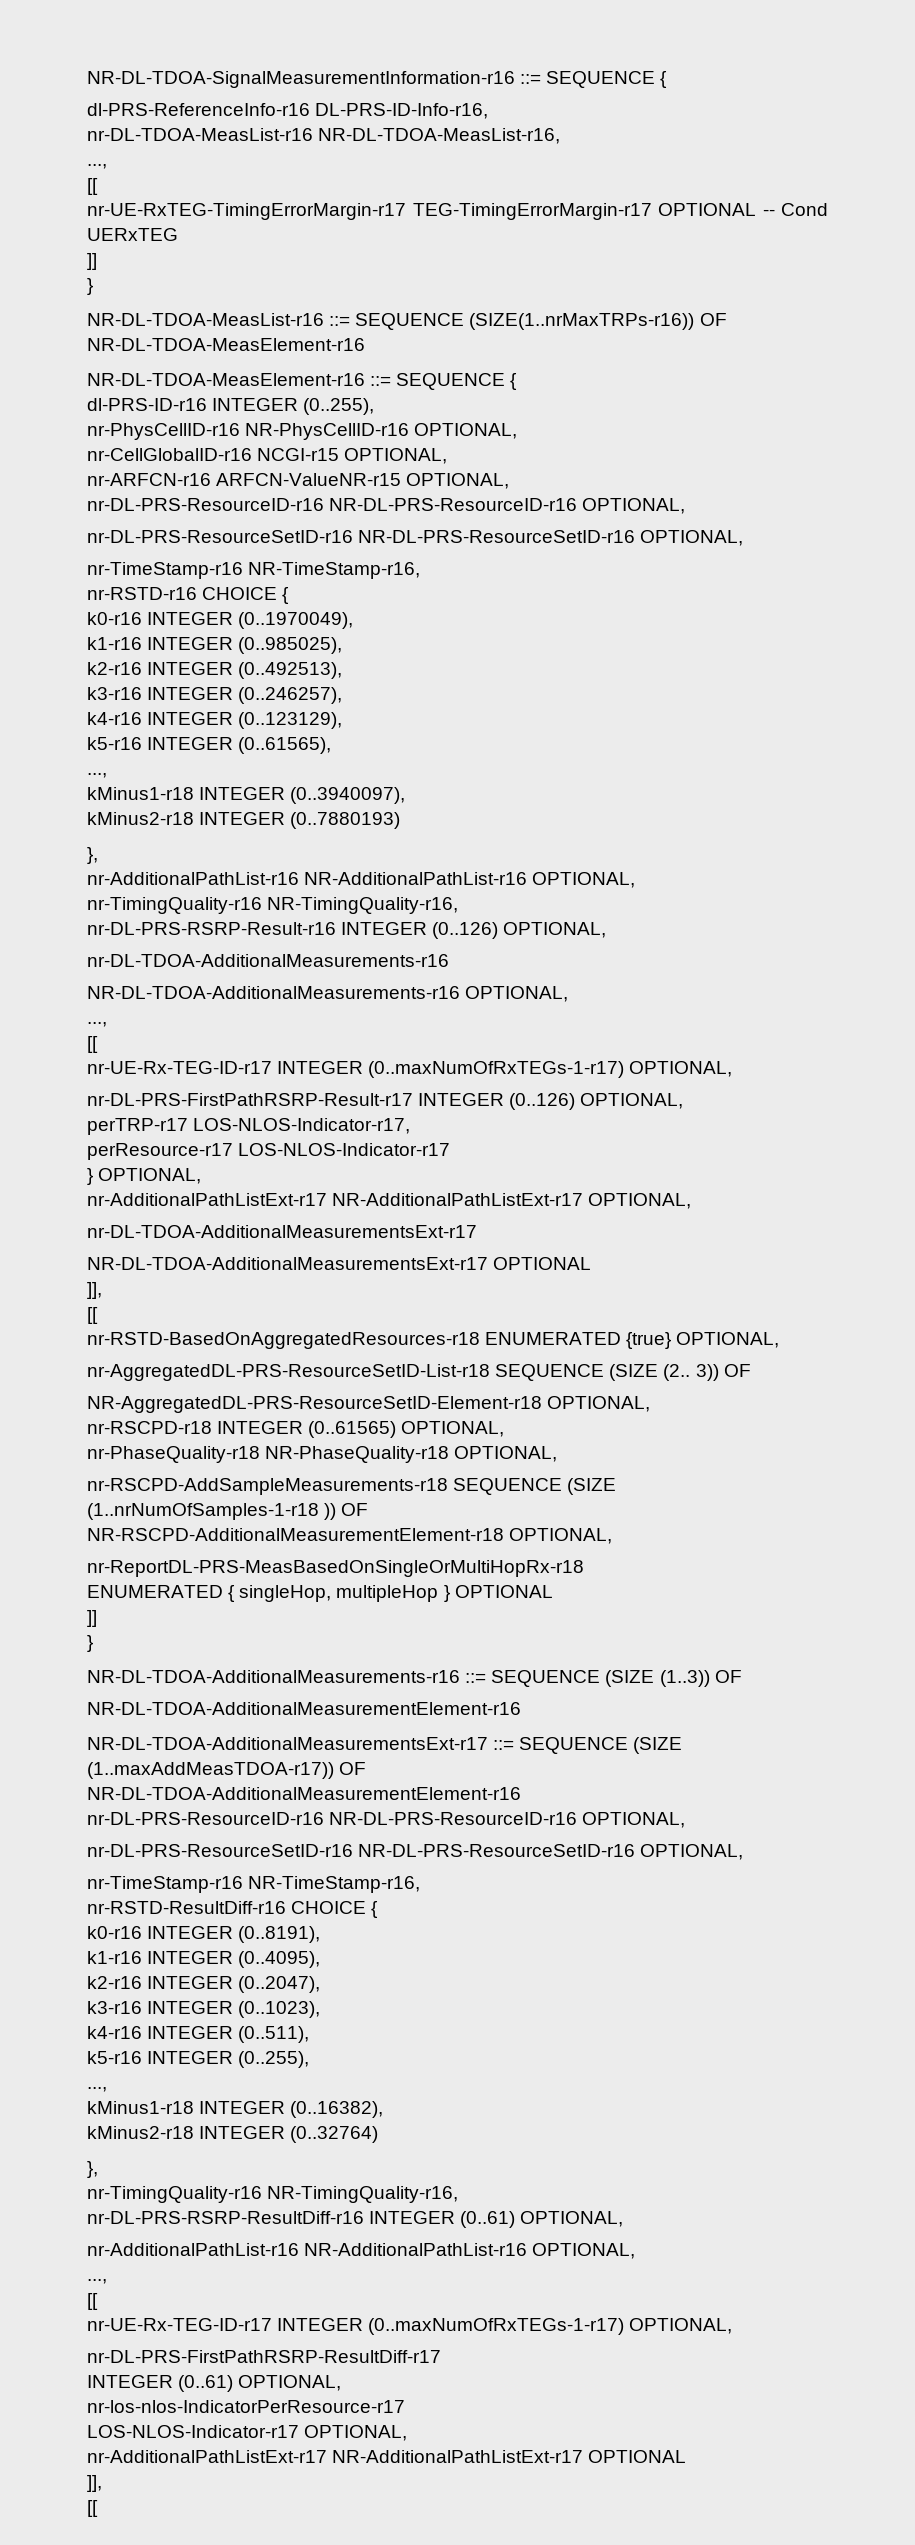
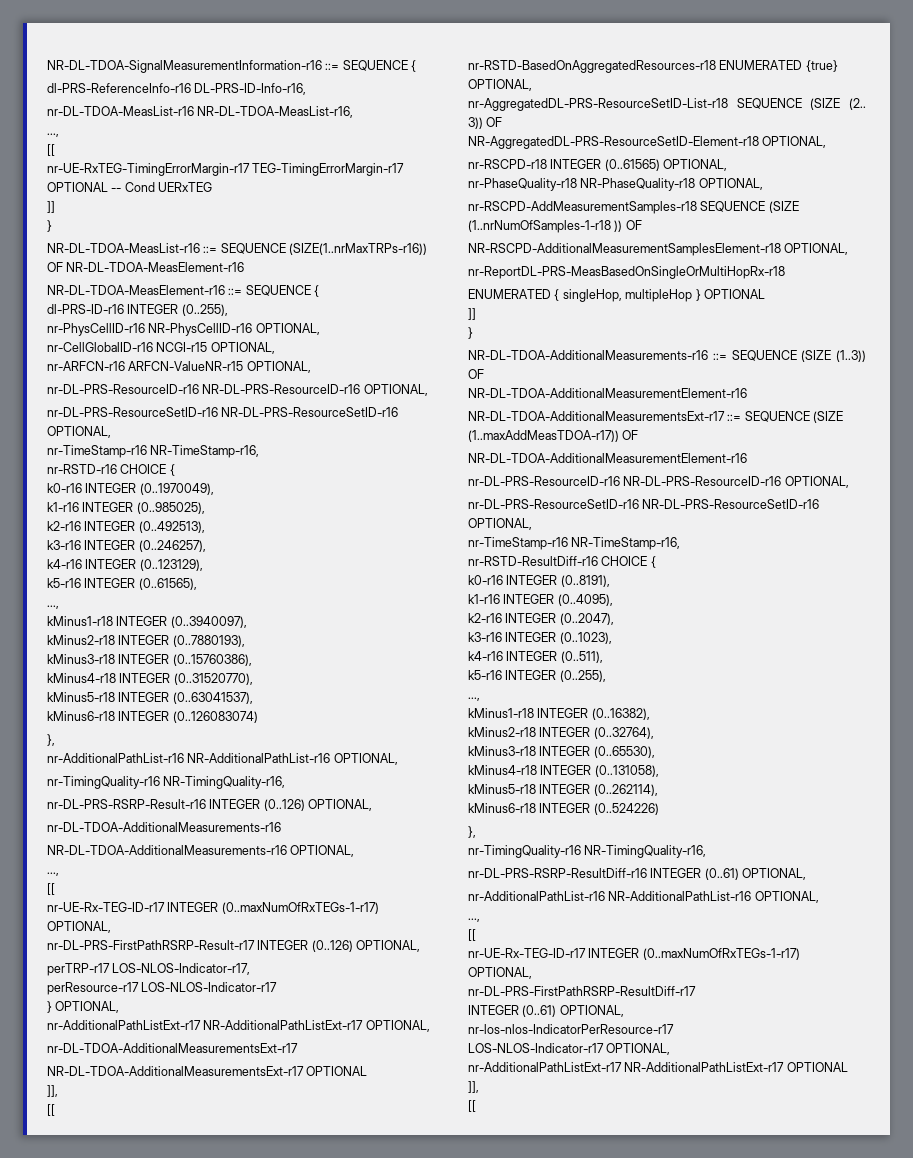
- kMinus2-r18 INTEGER (0..7880193)
+ kMinus2-r18 INTEGER (0..7880193),
+ kMinus3-r18 INTEGER (0..15760386),
+ kMinus4-r18 INTEGER (0..31520770),
+ kMinus5-r18 INTEGER (0..63041537),
+ kMinus6-r18 INTEGER (0..126083074)
- nr-RSCPD-AddSampleMeasurements-r18 SEQUENCE (SIZE (1..nrNumOfSamples-1-r18 )) OF
+ nr-RSCPD-AddMeasurementSamples-r18 SEQUENCE (SIZE (1..nrNumOfSamples-1-r18 )) OF
- NR-RSCPD-AdditionalMeasurementElement-r18 OPTIONAL,
+ NR-RSCPD-AdditionalMeasurementSamplesElement-r18 OPTIONAL,
- kMinus2-r18 INTEGER (0..32764)
+ kMinus2-r18 INTEGER (0..32764),
+ kMinus3-r18 INTEGER (0..65530),
+ kMinus4-r18 INTEGER (0..131058),
+ kMinus5-r18 INTEGER (0..262114),
+ kMinus6-r18 INTEGER (0..524226)

